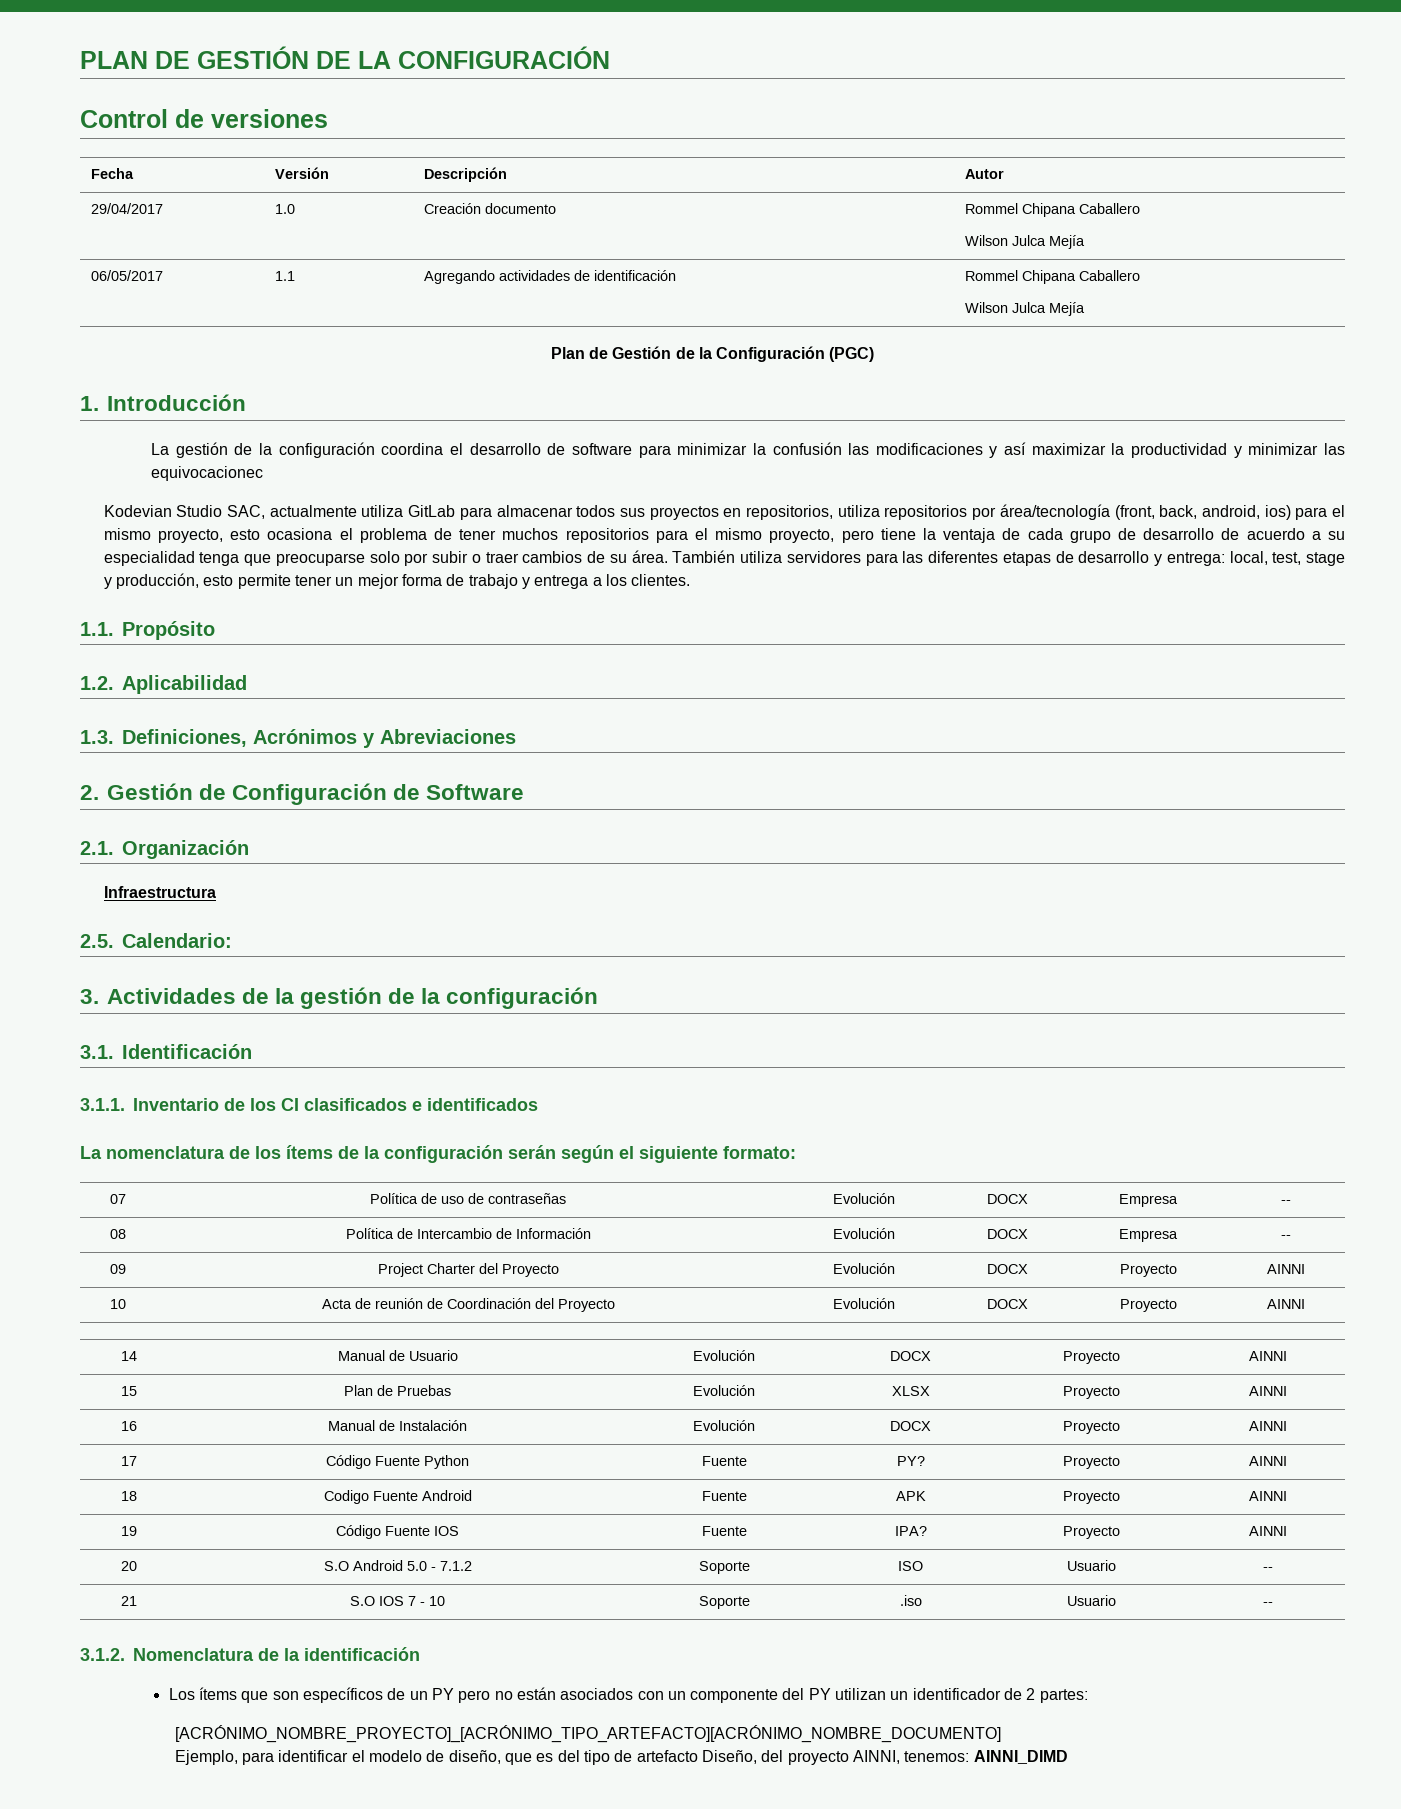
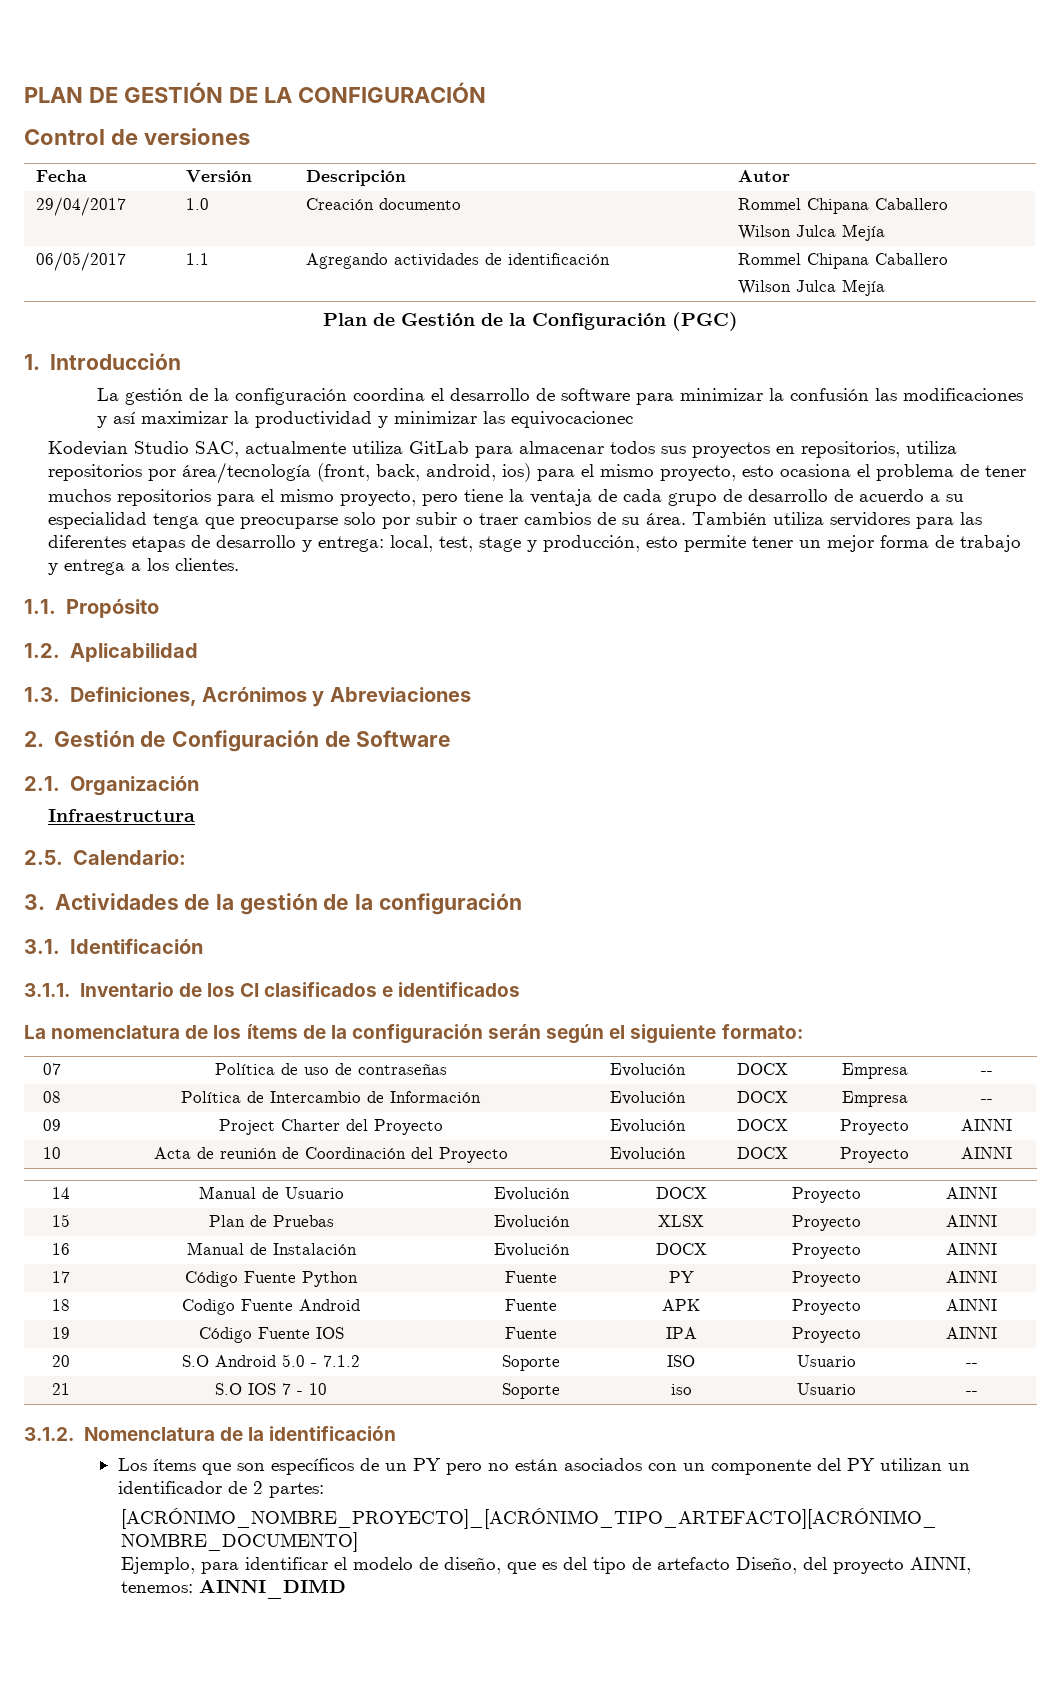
- 17 | Código Fuente Python | Fuente | PY? | Proyecto | AINNI
+ 17 | Código Fuente Python | Fuente | PY | Proyecto | AINNI
- 19 | Código Fuente IOS | Fuente | IPA? | Proyecto | AINNI
+ 19 | Código Fuente IOS | Fuente | IPA | Proyecto | AINNI
- 21 | S.O IOS 7 - 10 | Soporte | .iso | Usuario | --
+ 21 | S.O IOS 7 - 10 | Soporte | iso | Usuario | --

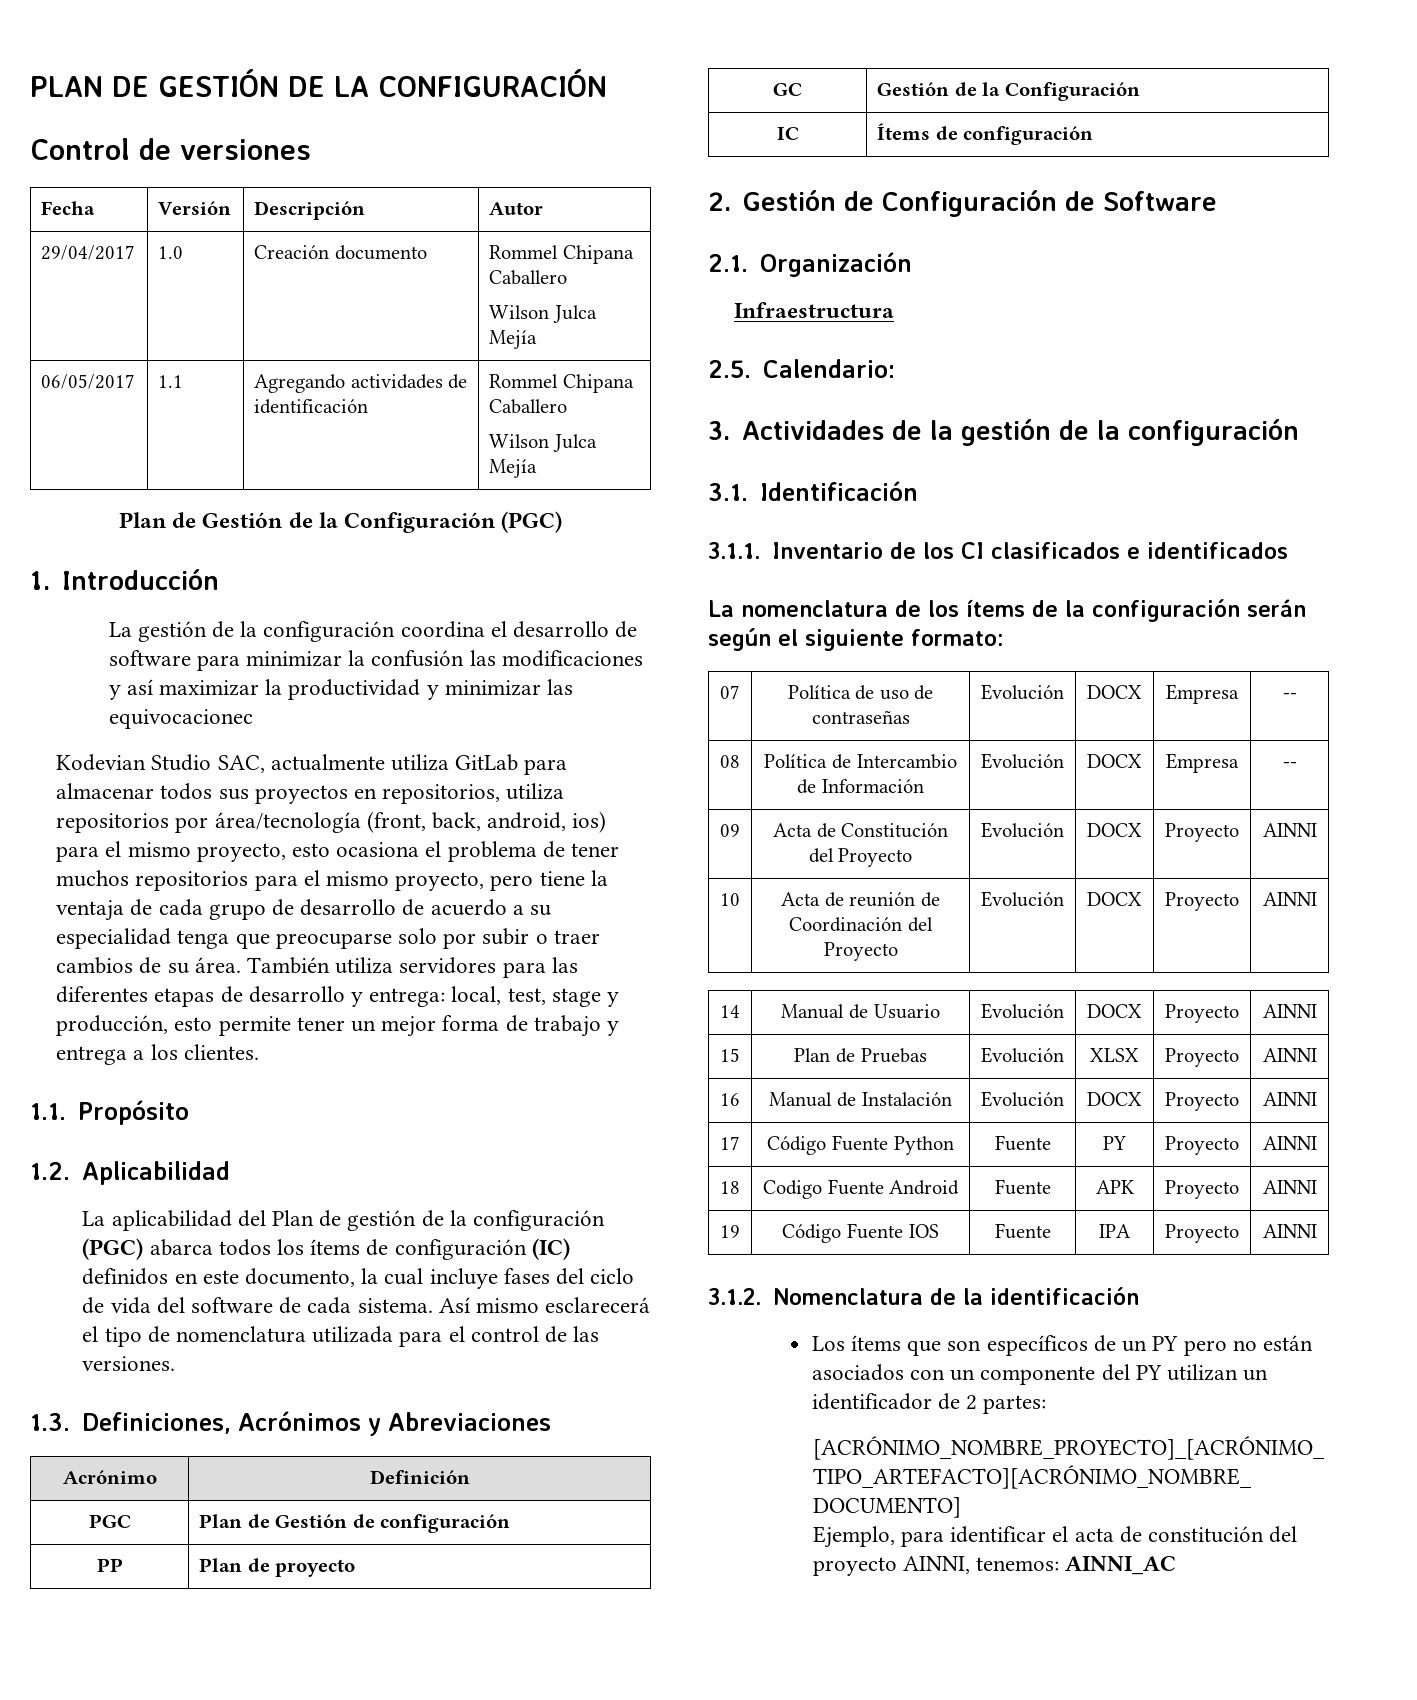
+ La aplicabilidad del Plan de gestión de la configuración (PGC) abarca todos los ítems de configuración (IC) definidos en este documento, la cual incluye fases del ciclo de vida del software de cada sistema. Así mismo esclarecerá el tipo de nomenclatura utilizada para el control de las versiones.
+ Acrónimo | Definición
+ PGC | Plan de Gestión de configuración
+ PP | Plan de proyecto
+ GC | Gestión de la Configuración
+ IC | Ítems de configuración
- 09 | Project Charter del Proyecto | Evolución | DOCX | Proyecto | AINNI
+ 09 | Acta de Constitución del Proyecto | Evolución | DOCX | Proyecto | AINNI
- 20 | S.O Android 5.0 - 7.1.2 | Soporte | ISO | Usuario | --
- 21 | S.O IOS 7 - 10 | Soporte | iso | Usuario | --
- Ejemplo, para identificar el modelo de diseño, que es del tipo de artefacto Diseño, del proyecto AINNI, tenemos: AINNI_DIMD
+ Ejemplo, para identificar el acta de constitución del proyecto AINNI, tenemos: AINNI_AC

